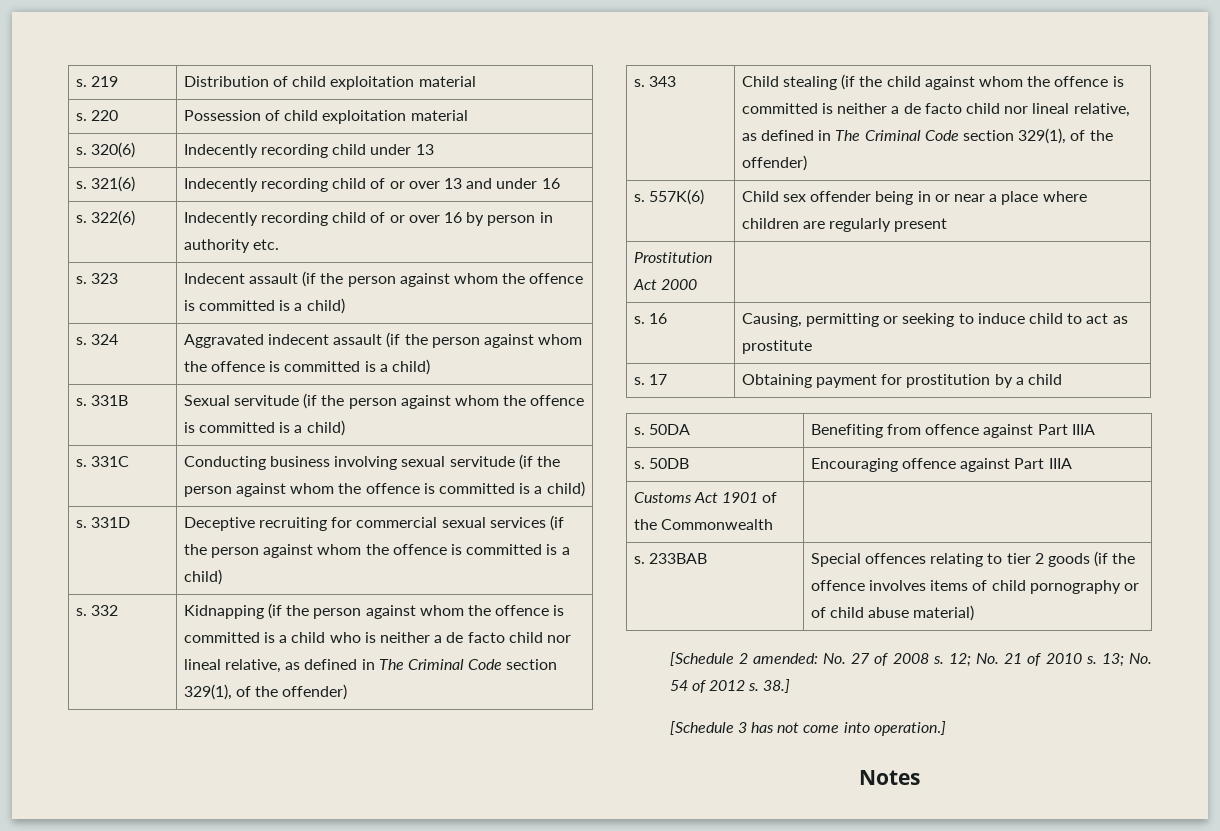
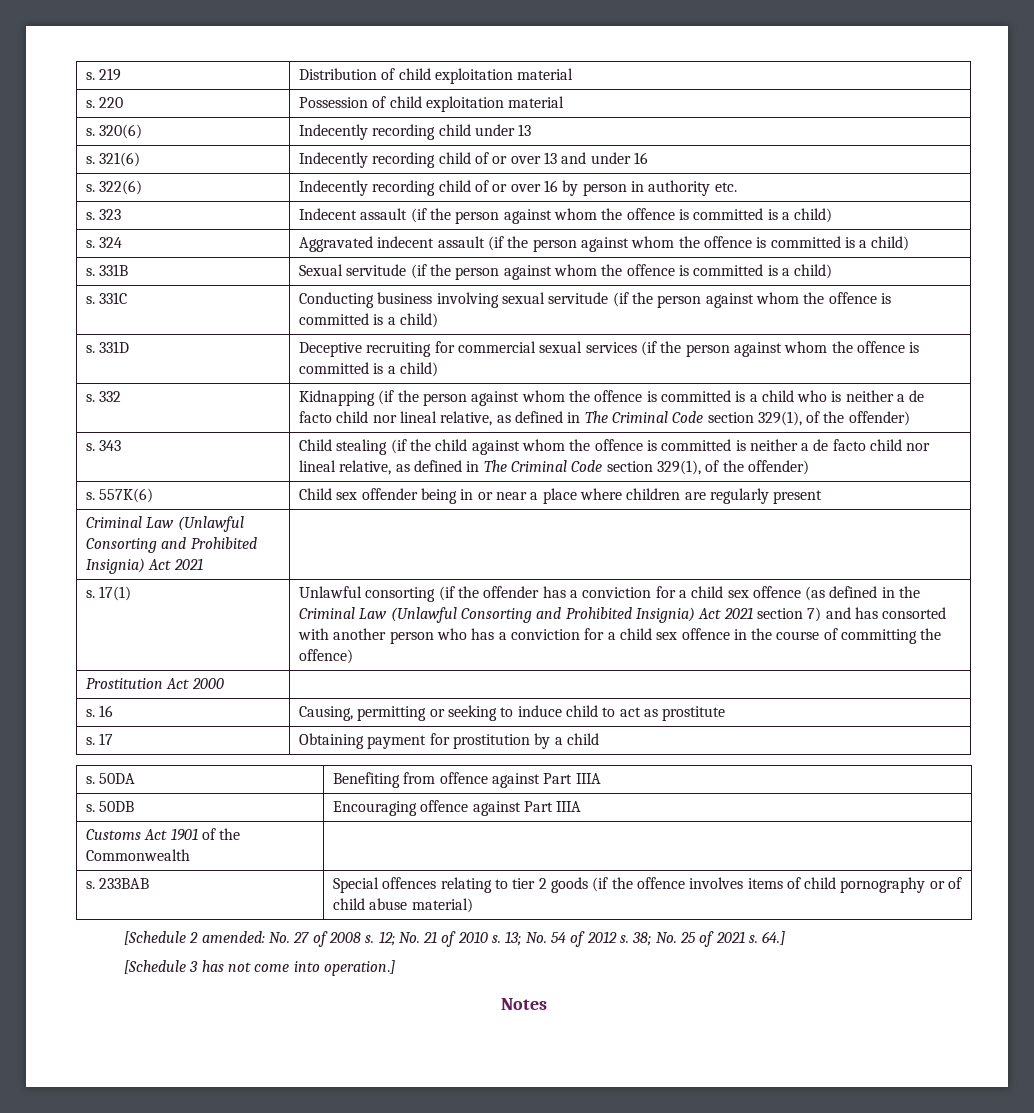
+ Criminal Law (Unlawful Consorting and Prohibited Insignia) Act 2021 |
+ s. 17(1) | Unlawful consorting (if the offender has a conviction for a child sex offence (as defined in the Criminal Law (Unlawful Consorting and Prohibited Insignia) Act 2021 section 7) and has consorted with another person who has a conviction for a child sex offence in the course of committing the offence)
- 38.]
+ 38; No. 25 of 2021 s. 64.]

